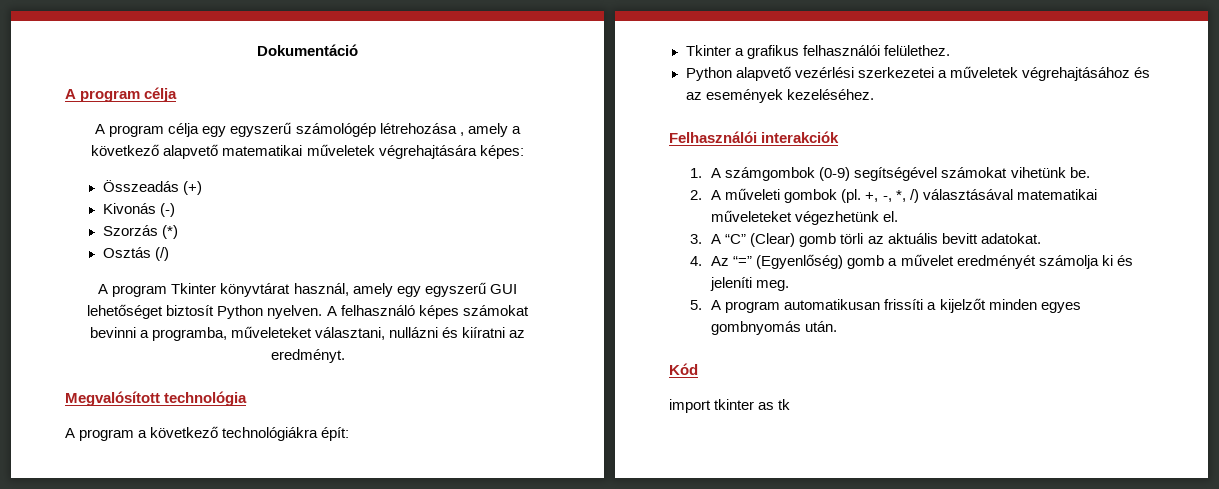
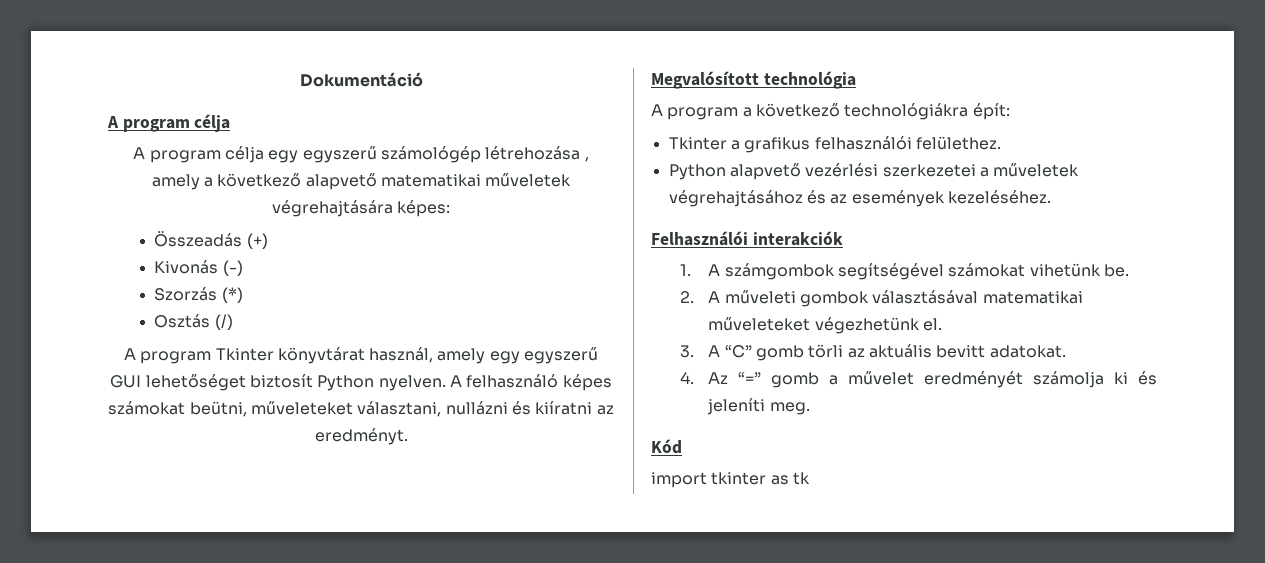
- A felhasználó képes számokat bevinni a programba, műveleteket választani, nullázni és kiíratni az eredményt.
+ A felhasználó képes számokat beütni, műveleteket választani, nullázni és kiíratni az eredményt.
- 1. A számgombok (0-9) segítségével számokat vihetünk be.
+ 1. A számgombok segítségével számokat vihetünk be.
- 2. A műveleti gombok (pl. +, -, *, /) választásával matematikai műveleteket végezhetünk el.
+ 2. A műveleti gombok választásával matematikai műveleteket végezhetünk el.
- 3. A “C” (Clear) gomb törli az aktuális bevitt adatokat.
+ 3. A “C” gomb törli az aktuális bevitt adatokat.
- 4. Az “=” (Egyenlőség) gomb a művelet eredményét számolja ki és jeleníti meg.
+ 4. Az “=” gomb a művelet eredményét számolja ki és jeleníti meg.
- 5. A program automatikusan frissíti a kijelzőt minden egyes gombnyomás után.

